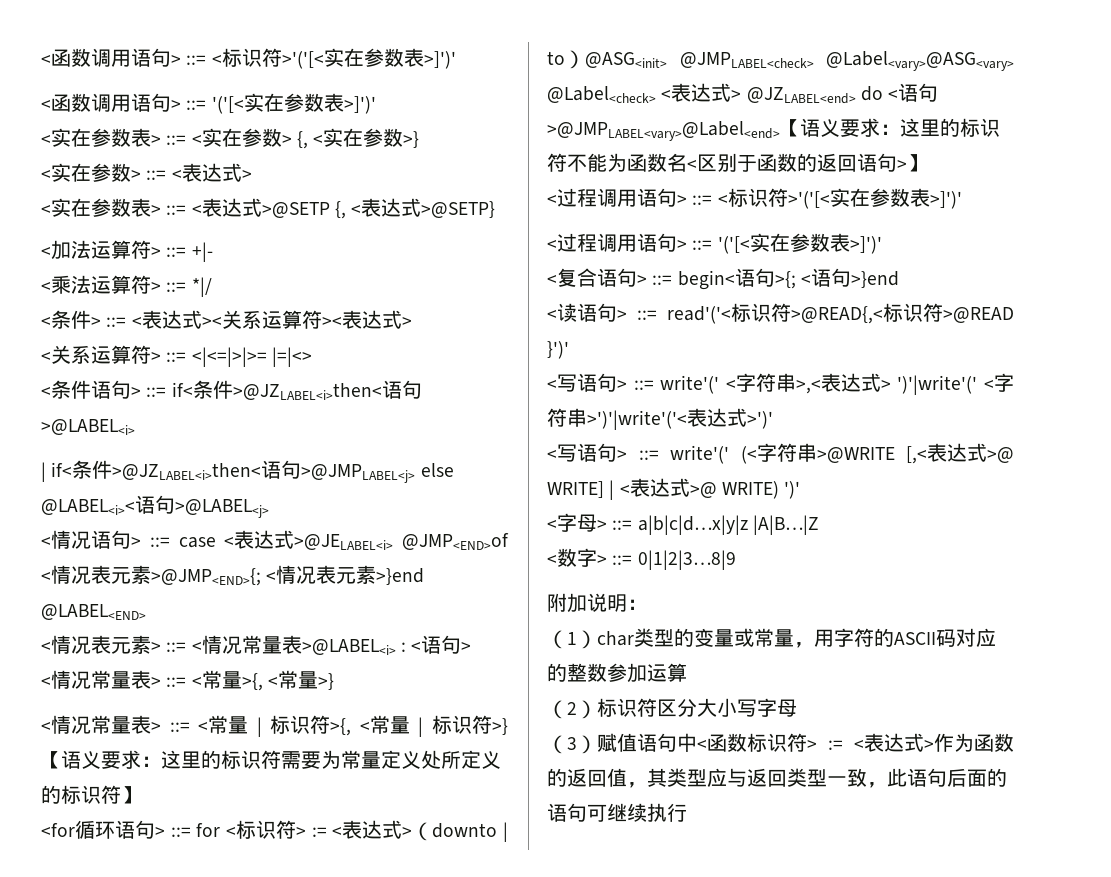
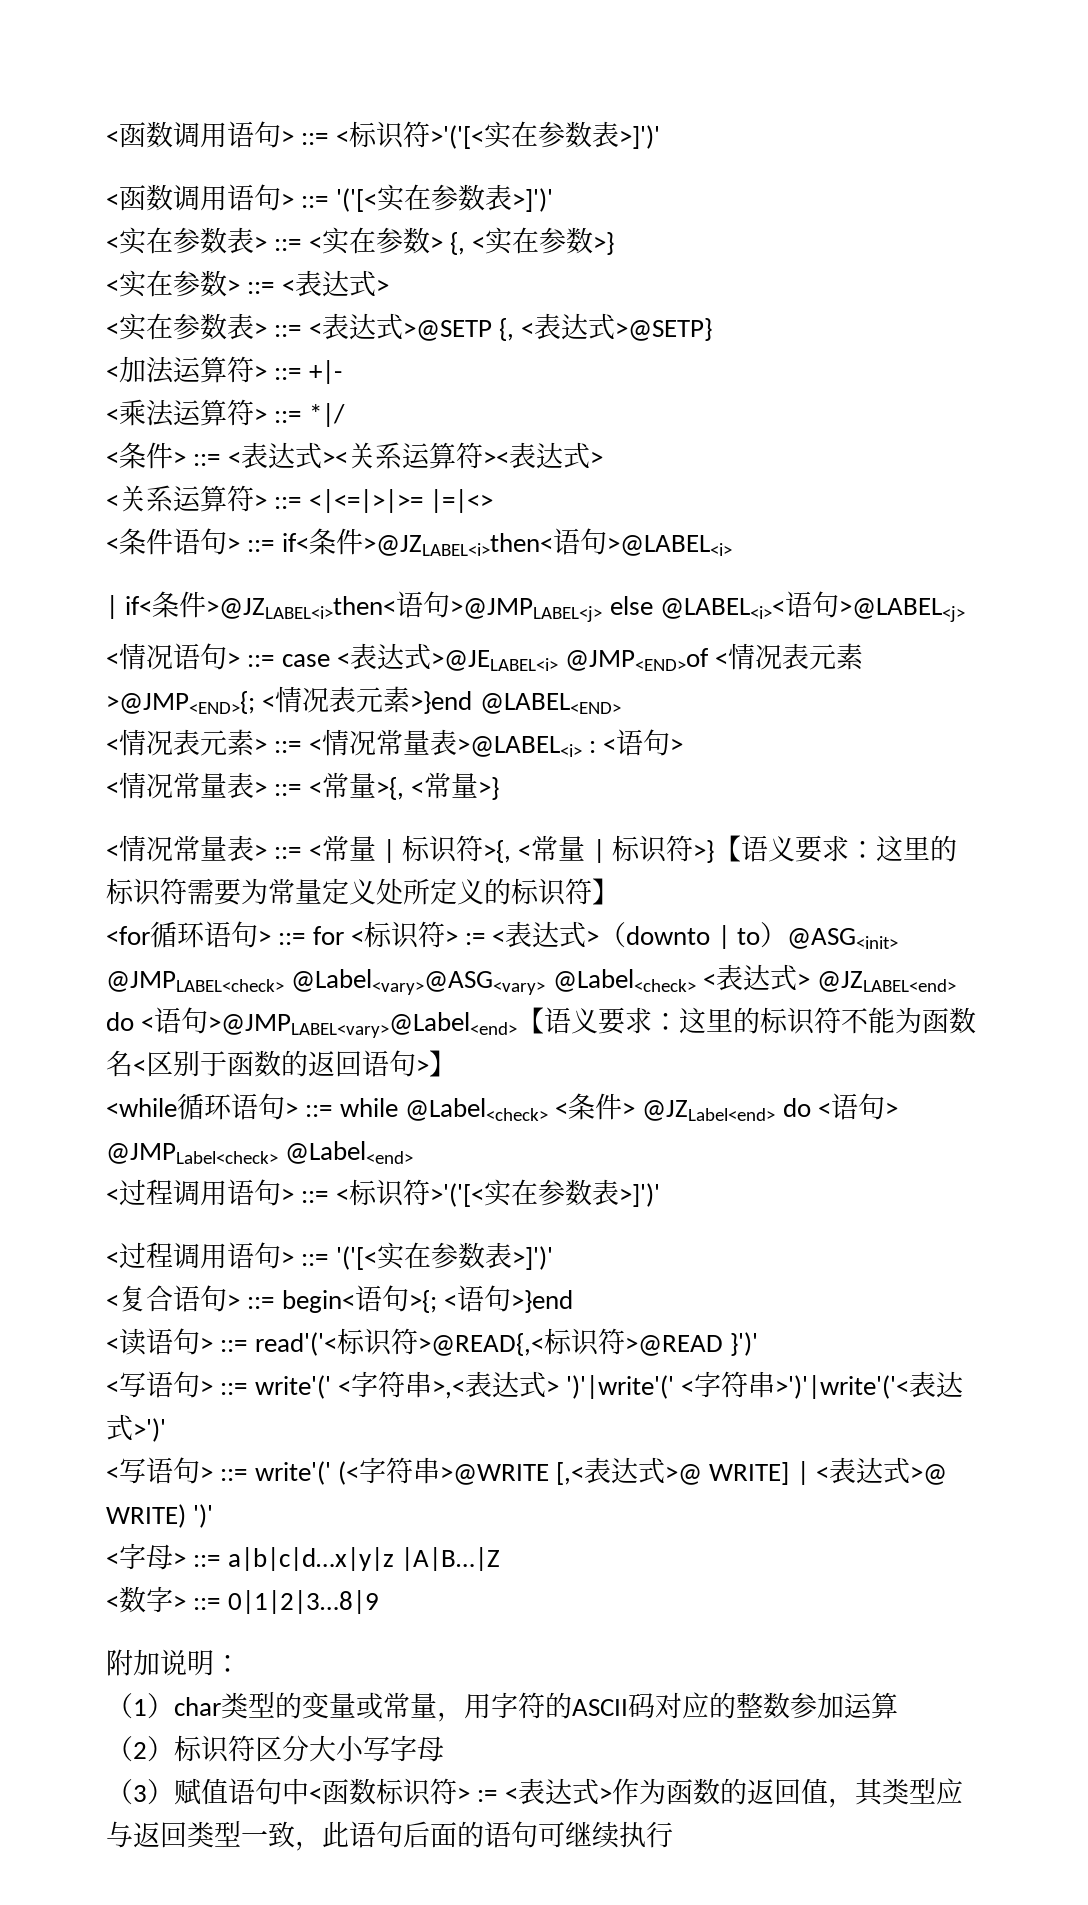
+ <while循环语句> ::= while @Label<check> <条件> @JZLabel<end> do <语句> @JMPLabel<check> @Label<end>

